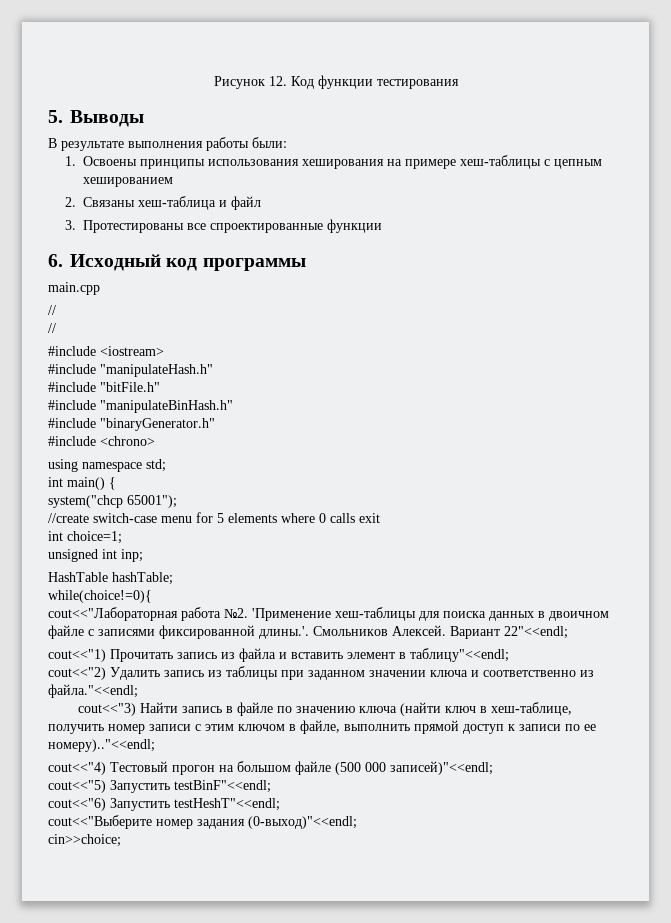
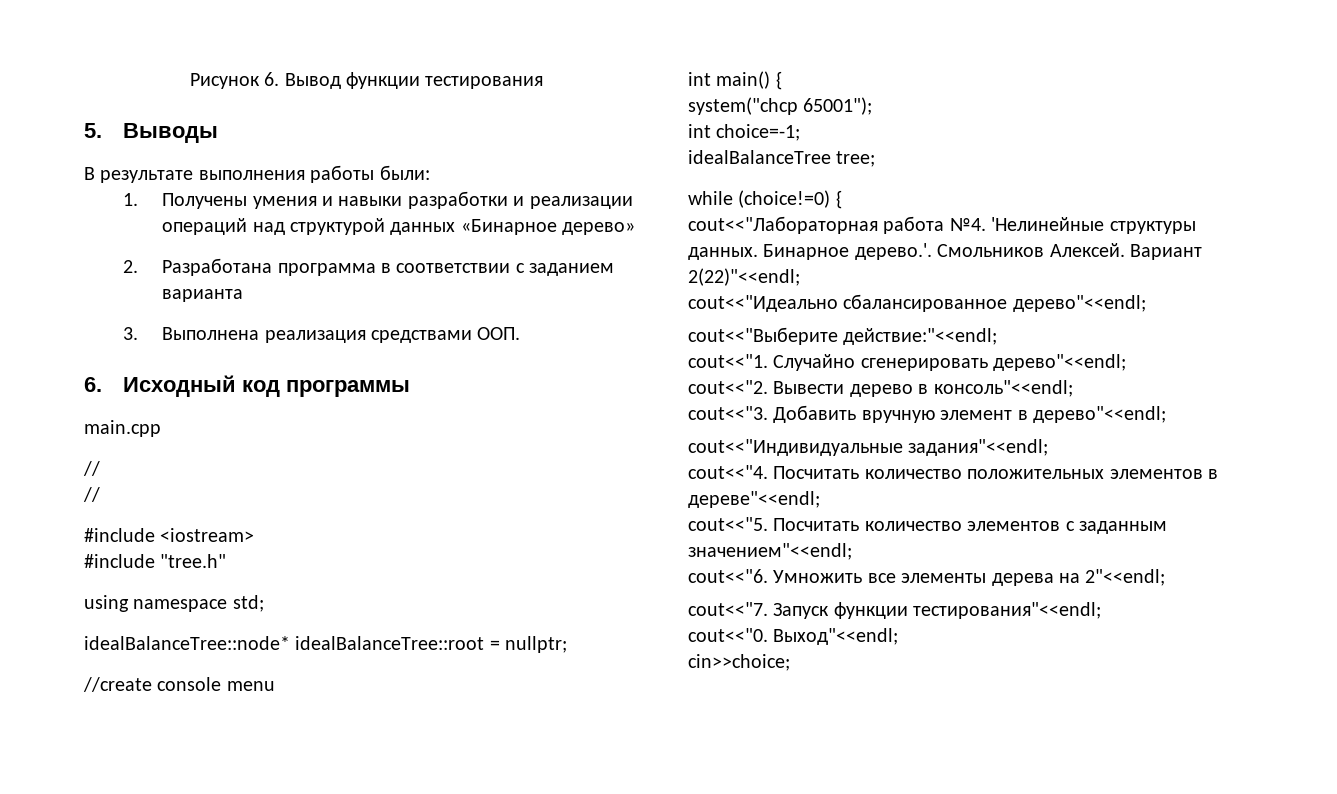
- Рисунок 12. Код функции тестирования
+ Рисунок 6. Вывод функции тестирования
- 1. Освоены принципы использования хеширования на примере хеш-таблицы с цепным хешированием
- 2. Связаны хеш-таблица и файл
- 3. Протестированы все спроектированные функции
+ 1. Получены умения и навыки разработки и реализации операций над структурой данных «Бинарное дерево»
+ 2. Разработана программа в соответствии с заданием варианта
+ 3. Выполнена реализация средствами ООП.
- #include "manipulateHash.h"
- #include "bitFile.h"
- #include "manipulateBinHash.h"
- #include "binaryGenerator.h"
- #include <chrono>
+ #include "tree.h"
  using namespace std;
+ idealBalanceTree::node* idealBalanceTree::root = nullptr;
+ //create console menu
- //create switch-case menu for 5 elements where 0 calls exit
- int choice=1;
- unsigned int inp;
- HashTable hashTable;
- while(choice!=0){
- cout<<"Лабораторная работа №2. 'Применение хеш-таблицы для поиска данных в двоичном файле с записями фиксированной длины.'. Смольников Алексей. Вариант 22"<<endl;
- cout<<"1) Прочитать запись из файла и вставить элемент в таблицу"<<endl;
- cout<<"2) Удалить запись из таблицы при заданном значении ключа и соответственно из файла."<<endl;
- cout<<"3) Найти запись в файле по значению ключа (найти ключ в хеш-таблице, получить номер записи с этим ключом в файле, выполнить прямой доступ к записи по ее номеру).."<<endl;
- cout<<"4) Тестовый прогон на большом файле (500 000 записей)"<<endl;
- cout<<"5) Запустить testBinF"<<endl;
- cout<<"6) Запустить testHeshT"<<endl;
- cout<<"Выберите номер задания (0-выход)"<<endl;
+ int choice=-1;
+ idealBalanceTree tree;
+ while (choice!=0) {
+ cout<<"Лабораторная работа №4. 'Нелинейные структуры данных. Бинарное дерево.'. Смольников Алексей. Вариант 2(22)"<<endl;
+ cout<<"Идеально сбалансированное дерево"<<endl;
+ cout<<"Выберите действие:"<<endl;
+ cout<<"1. Случайно сгенерировать дерево"<<endl;
+ cout<<"2. Вывести дерево в консоль"<<endl;
+ cout<<"3. Добавить вручную элемент в дерево"<<endl;
+ cout<<"Индивидуальные задания"<<endl;
+ cout<<"4. Посчитать количество положительных элементов в дереве"<<endl;
+ cout<<"5. Посчитать количество элементов с заданным значением"<<endl;
+ cout<<"6. Умножить все элементы дерева на 2"<<endl;
+ cout<<"7. Запуск функции тестирования"<<endl;
+ cout<<"0. Выход"<<endl;

